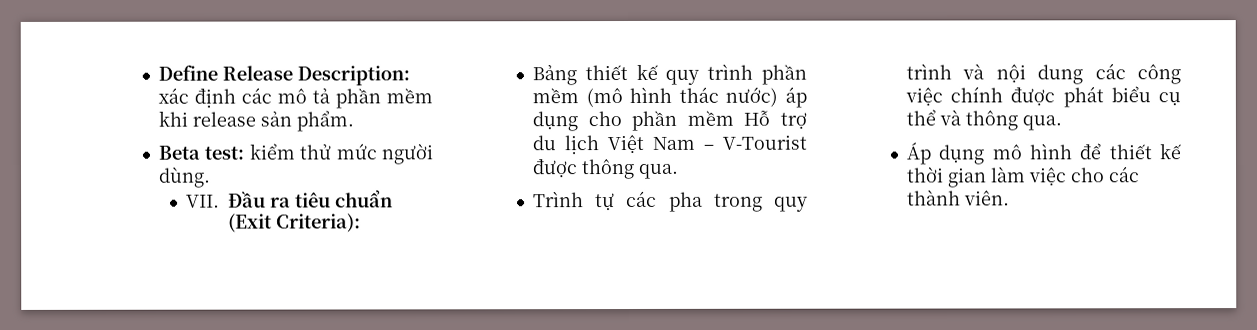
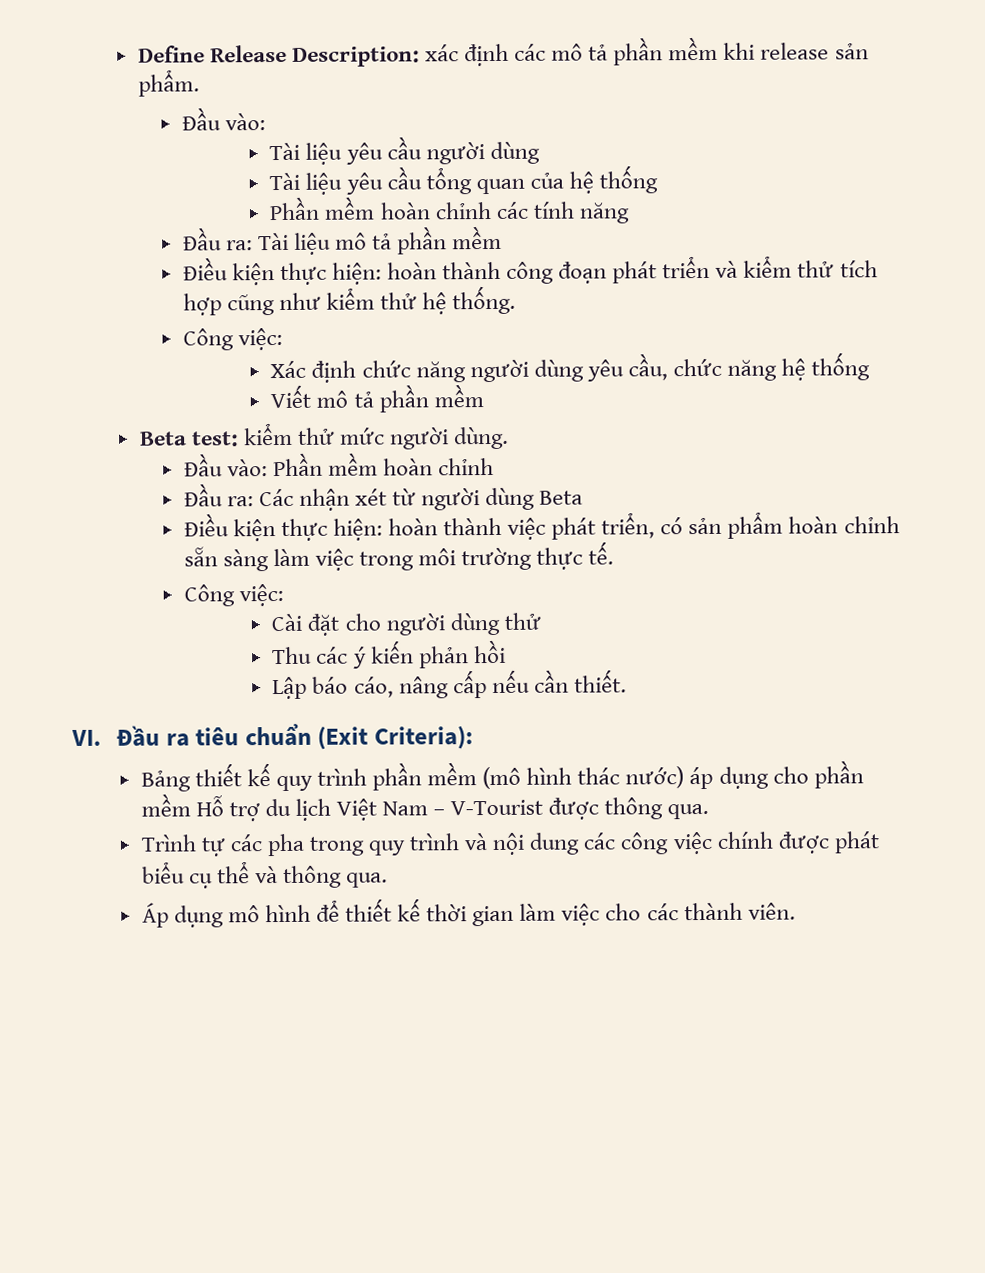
  Define Release Description: xác định các mô tả phần mềm khi release sản phẩm.
+ Đầu vào:
+ Tài liệu yêu cầu người dùng
+ Tài liệu yêu cầu tổng quan của hệ thống
+ Phần mềm hoàn chỉnh các tính năng
+ Đầu ra: Tài liệu mô tả phần mềm
+ Điều kiện thực hiện: hoàn thành công đoạn phát triển và kiểm thử tích hợp cũng như kiểm thử hệ thống.
+ Công việc:
+ Xác định chức năng người dùng yêu cầu, chức năng hệ thống
+ Viết mô tả phần mềm
- VII. Đầu ra tiêu chuẩn (Exit Criteria):
+ Đầu vào: Phần mềm hoàn chỉnh
+ Đầu ra: Các nhận xét từ người dùng Beta
+ Điều kiện thực hiện: hoàn thành việc phát triển, có sản phẩm hoàn chỉnh sẵn sàng làm việc trong môi trường thực tế.
+ Công việc:
+ Cài đặt cho người dùng thử
+ Thu các ý kiến phản hồi
+ Lập báo cáo, nâng cấp nếu cần thiết.
+ VI. Đầu ra tiêu chuẩn (Exit Criteria):

